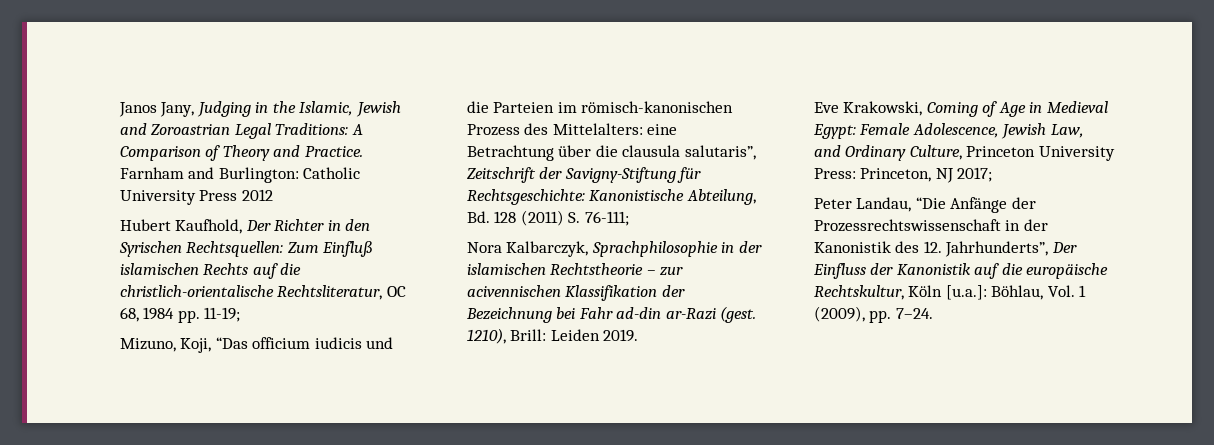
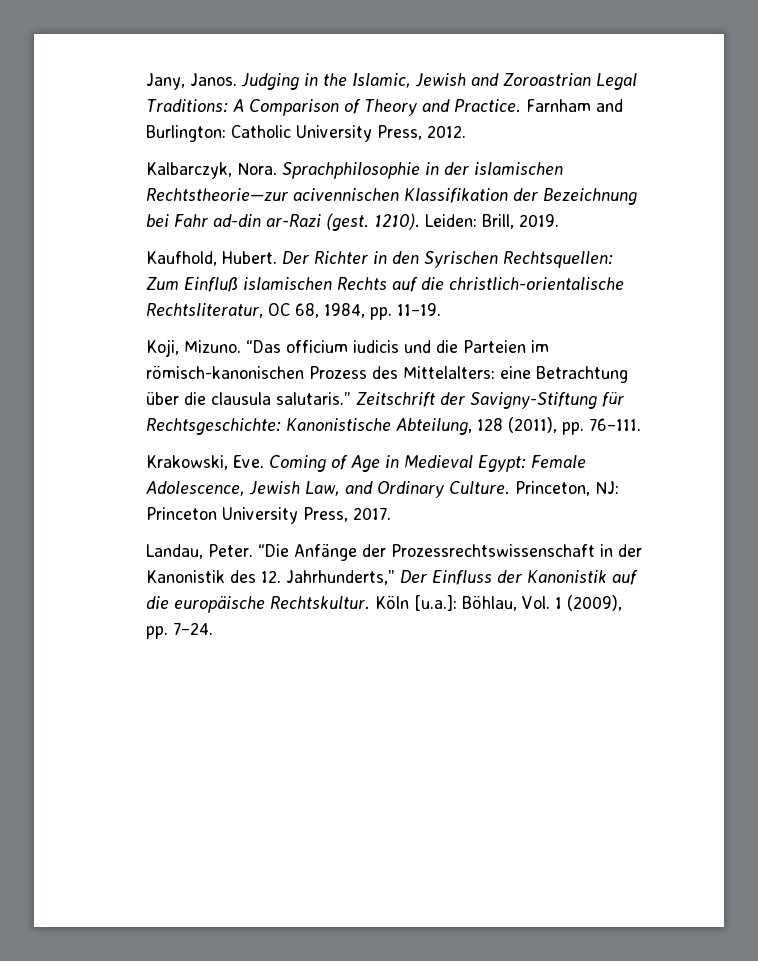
- Janos Jany, Judging in the Islamic, Jewish and Zoroastrian Legal Traditions: A Comparison of Theory and Practice.
+ Jany, Janos. Judging in the Islamic, Jewish and Zoroastrian Legal Traditions: A Comparison of Theory and Practice.
- Catholic University Press 2012
- Hubert Kaufhold, Der Richter in den Syrischen Rechtsquellen:
+ Catholic University Press, 2012.
+ Kalbarczyk, Nora. Sprachphilosophie in der islamischen Rechtstheorie—zur acivennischen Klassifikation der Bezeichnung bei Fahr ad-din ar-Razi (gest. 1210). Leiden: Brill, 2019.
+ Kaufhold, Hubert. Der Richter in den Syrischen Rechtsquellen:
- Zum Einfluß islamischen Rechts auf die christlich-orientalische Rechtsliteratur, OC 68, 1984 pp. 11-19;
- Mizuno, Koji, “Das officium iudicis und die Parteien im römisch-kanonischen Prozess des Mittelalters:
+ Zum Einfluß islamischen Rechts auf die christlich-orientalische Rechtsliteratur, OC 68, 1984, pp. 11–19.
+ Koji, Mizuno. “Das officium iudicis und die Parteien im römisch-kanonischen Prozess des Mittelalters:
- eine Betrachtung über die clausula salutaris”, Zeitschrift der Savigny-Stiftung für Rechtsgeschichte:
+ eine Betrachtung über die clausula salutaris.” Zeitschrift der Savigny-Stiftung für Rechtsgeschichte:
- Kanonistische Abteilung, Bd. 128 (2011) S. 76-111;
- Nora Kalbarczyk, Sprachphilosophie in der islamischen Rechtstheorie – zur acivennischen Klassifikation der Bezeichnung bei Fahr ad-din ar-Razi (gest. 1210), Brill: Leiden 2019.
- Eve Krakowski, Coming of Age in Medieval Egypt:
+ Kanonistische Abteilung, 128 (2011), pp. 76–111.
+ Krakowski, Eve. Coming of Age in Medieval Egypt:
- Female Adolescence, Jewish Law, and Ordinary Culture, Princeton University Press: Princeton, NJ 2017;
- Peter Landau, “Die Anfänge der Prozessrechtswissenschaft in der Kanonistik des 12. Jahrhunderts”, Der Einfluss der Kanonistik auf die europäische Rechtskultur, Köln [u.a.]:
+ Female Adolescence, Jewish Law, and Ordinary Culture. Princeton, NJ: Princeton University Press, 2017.
+ Landau, Peter. “Die Anfänge der Prozessrechtswissenschaft in der Kanonistik des 12. Jahrhunderts,” Der Einfluss der Kanonistik auf die europäische Rechtskultur. Köln [u.a.]:

